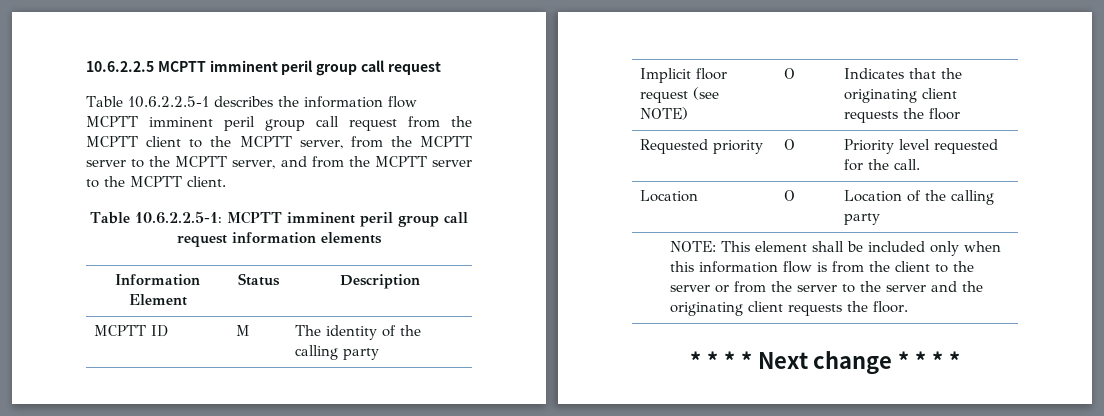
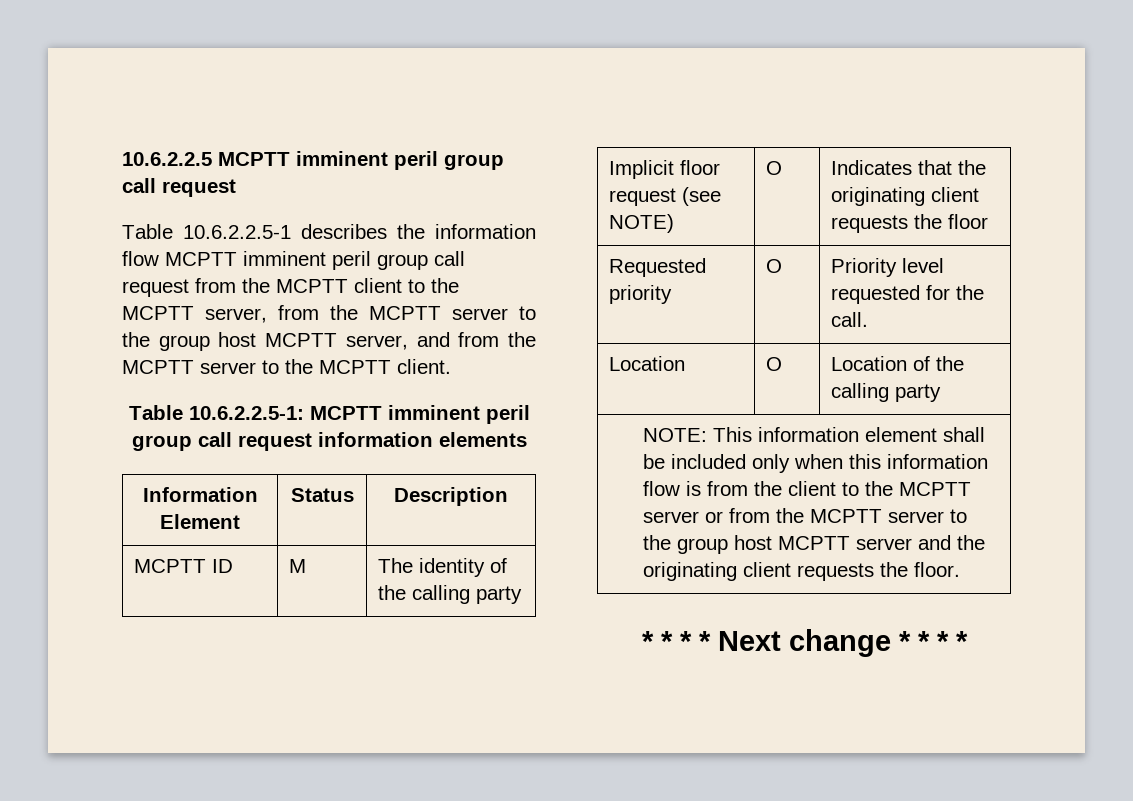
- Table 10.6.2.2.5-1 describes the information flow MCPTT imminent peril group call request from the MCPTT client to the MCPTT server, from the MCPTT server to the MCPTT server, and from the MCPTT server to the MCPTT client.
+ Table 10.6.2.2.5-1 describes the information flow MCPTT imminent peril group call request from the MCPTT client to the MCPTT server, from the MCPTT server to the group host MCPTT server, and from the MCPTT server to the MCPTT client.
- NOTE: This element shall be included only when this information flow is from the client to the server or from the server to the server and the originating client requests the floor.
+ NOTE: This information element shall be included only when this information flow is from the client to the MCPTT server or from the MCPTT server to the group host MCPTT server and the originating client requests the floor.

